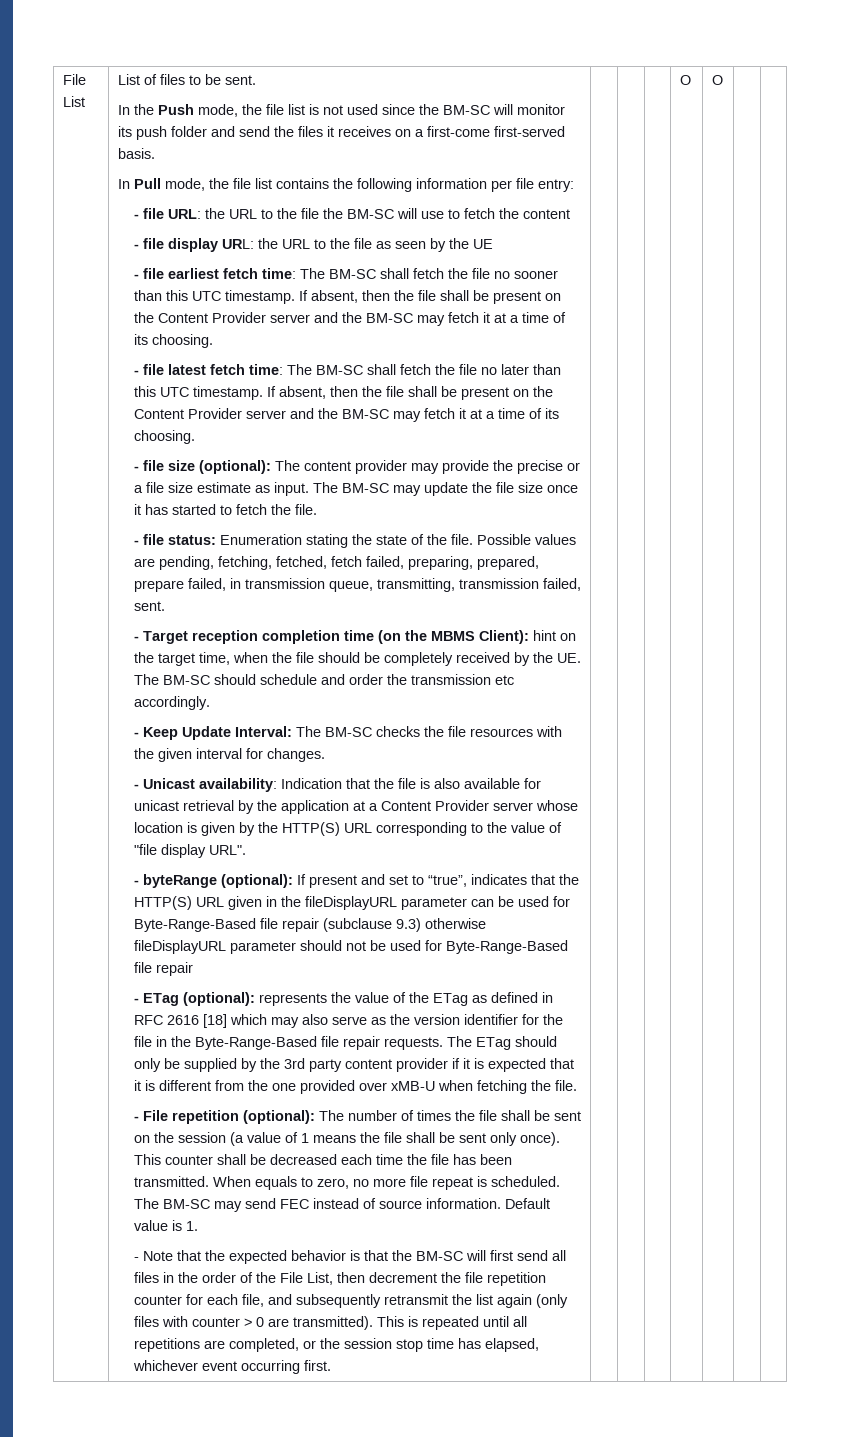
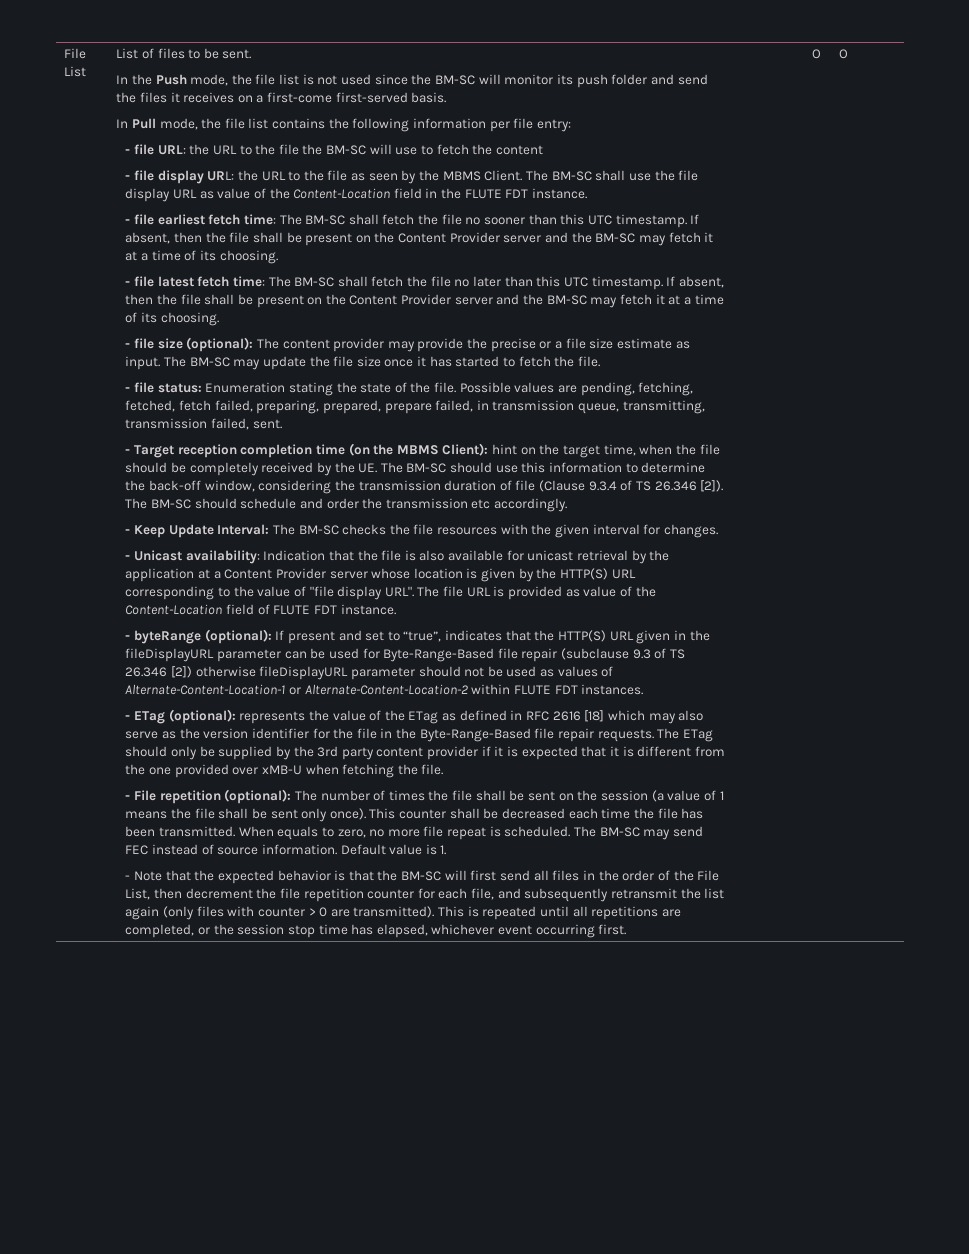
- - file display URL: the URL to the file as seen by the UE
+ - file display URL: the URL to the file as seen by the MBMS Client. The BM-SC shall use the file display URL as value of the Content-Location field in the FLUTE FDT instance.
- - Target reception completion time (on the MBMS Client): hint on the target time, when the file should be completely received by the UE. The BM-SC should schedule and order the transmission etc accordingly.
+ - Target reception completion time (on the MBMS Client): hint on the target time, when the file should be completely received by the UE. The BM-SC should use this information to determine the back-off window, considering the transmission duration of file (Clause 9.3.4 of TS 26.346 [2]). The BM-SC should schedule and order the transmission etc accordingly.
+ The file URL is provided as value of the Content-Location field of FLUTE FDT instance.
- - byteRange (optional): If present and set to “true”, indicates that the HTTP(S) URL given in the fileDisplayURL parameter can be used for Byte-Range-Based file repair (subclause 9.3) otherwise fileDisplayURL parameter should not be used for Byte-Range-Based file repair
+ - byteRange (optional): If present and set to “true”, indicates that the HTTP(S) URL given in the fileDisplayURL parameter can be used for Byte-Range-Based file repair (subclause 9.3 of TS 26.346 [2]) otherwise fileDisplayURL parameter should not be used as values of Alternate-Content-Location-1 or Alternate-Content-Location-2 within FLUTE FDT instances.

